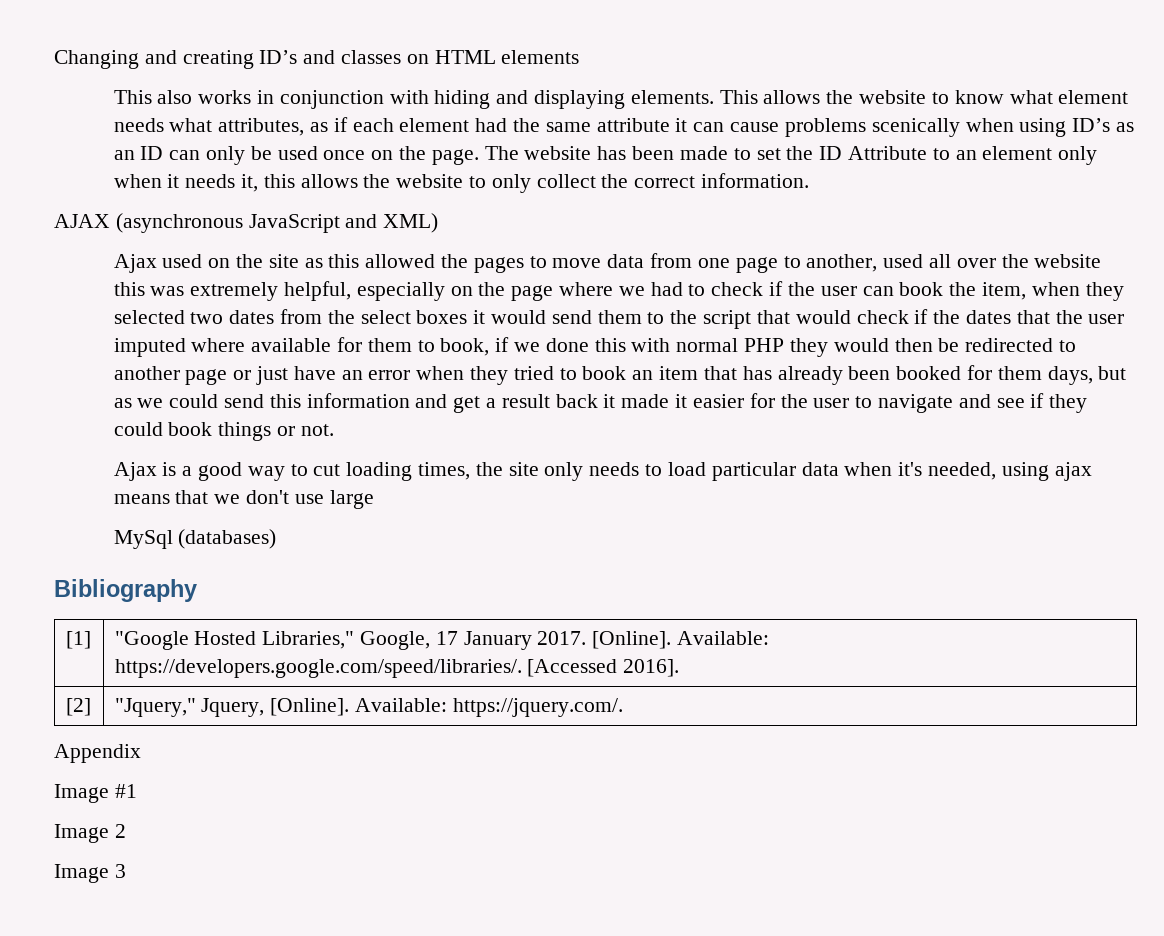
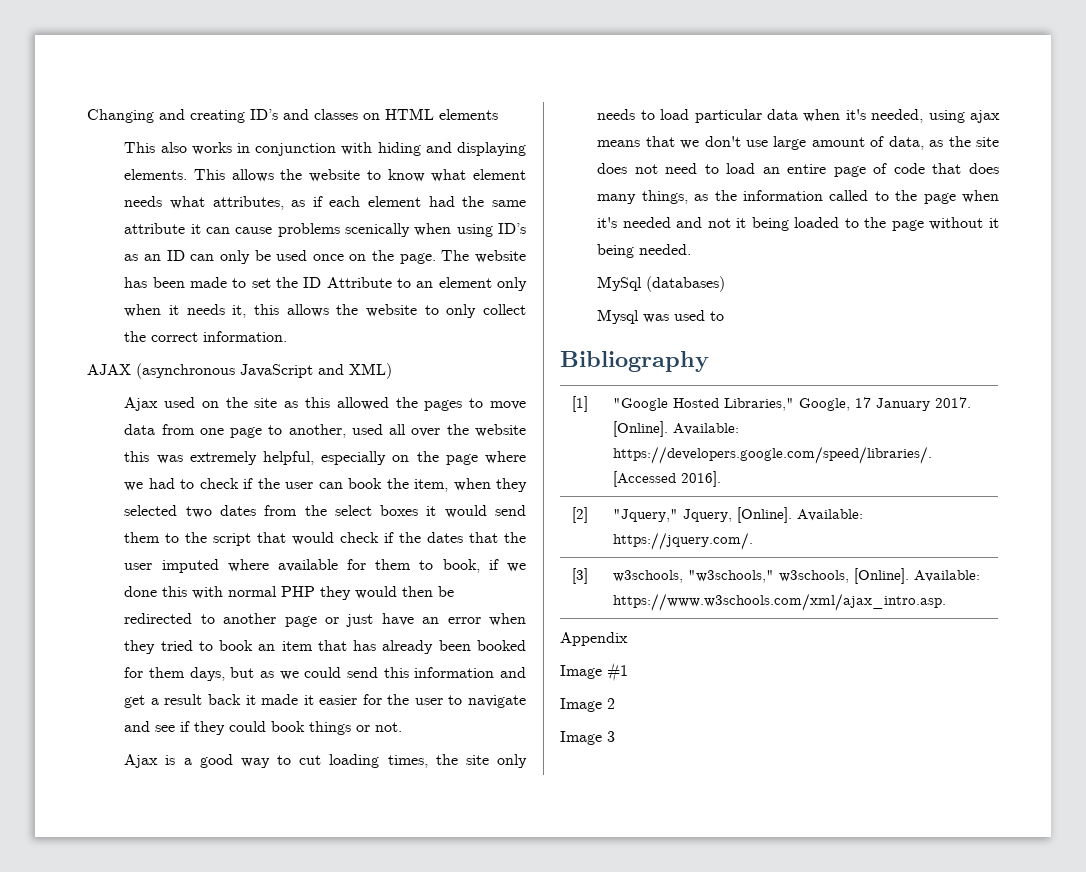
- Ajax is a good way to cut loading times, the site only needs to load particular data when it's needed, using ajax means that we don't use large
+ Ajax is a good way to cut loading times, the site only needs to load particular data when it's needed, using ajax means that we don't use large amount of data, as the site does not need to load an entire page of code that does many things, as the information called to the page when it's needed and not it being loaded to the page without it being needed.
  MySql (databases)
+ Mysql was used to
+ [3] | w3schools, "w3schools," w3schools, [Online]. Available: https://www.w3schools.com/xml/ajax_intro.asp.

